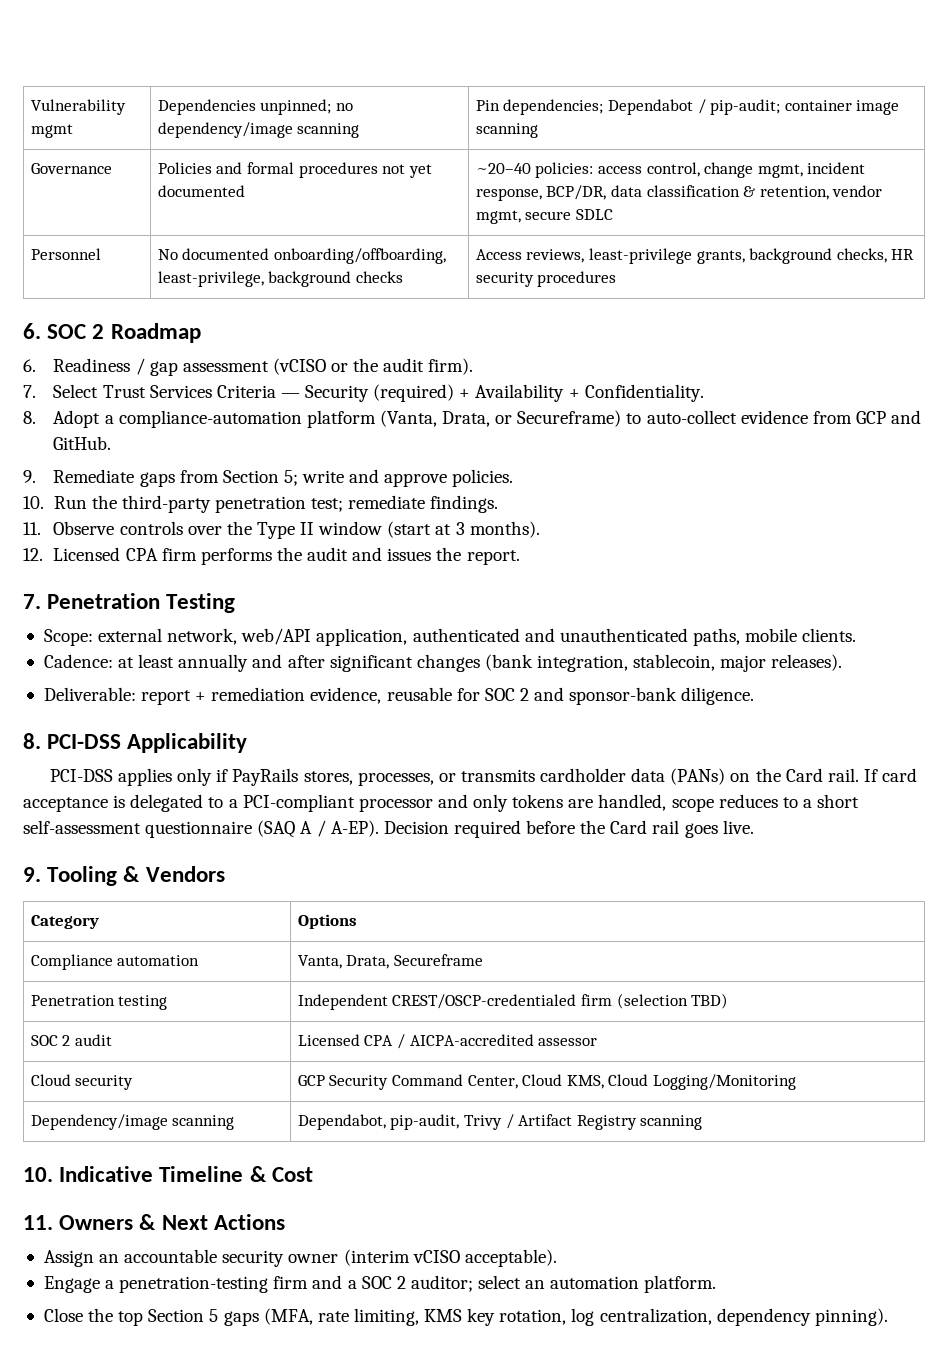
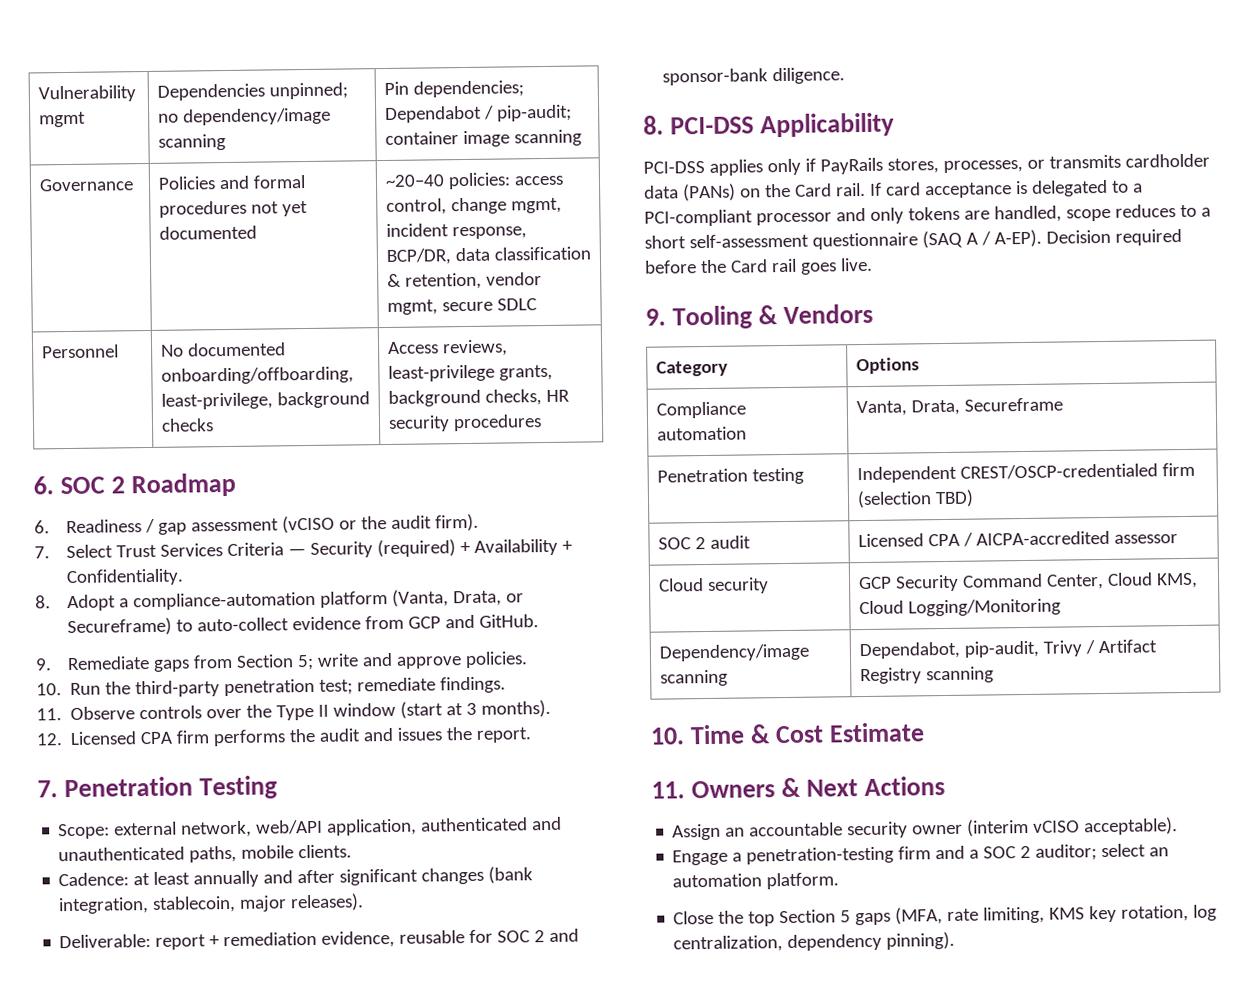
- 10. Indicative Timeline & Cost
+ 10. Time & Cost Estimate

